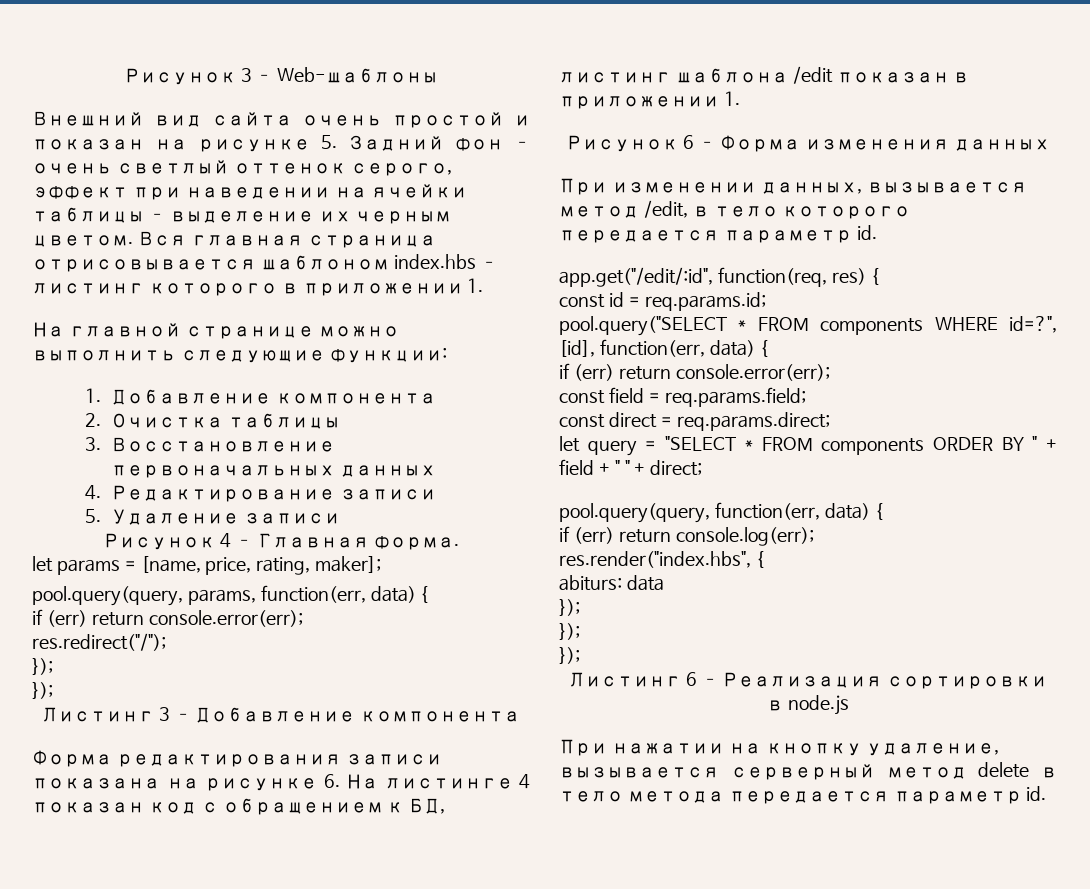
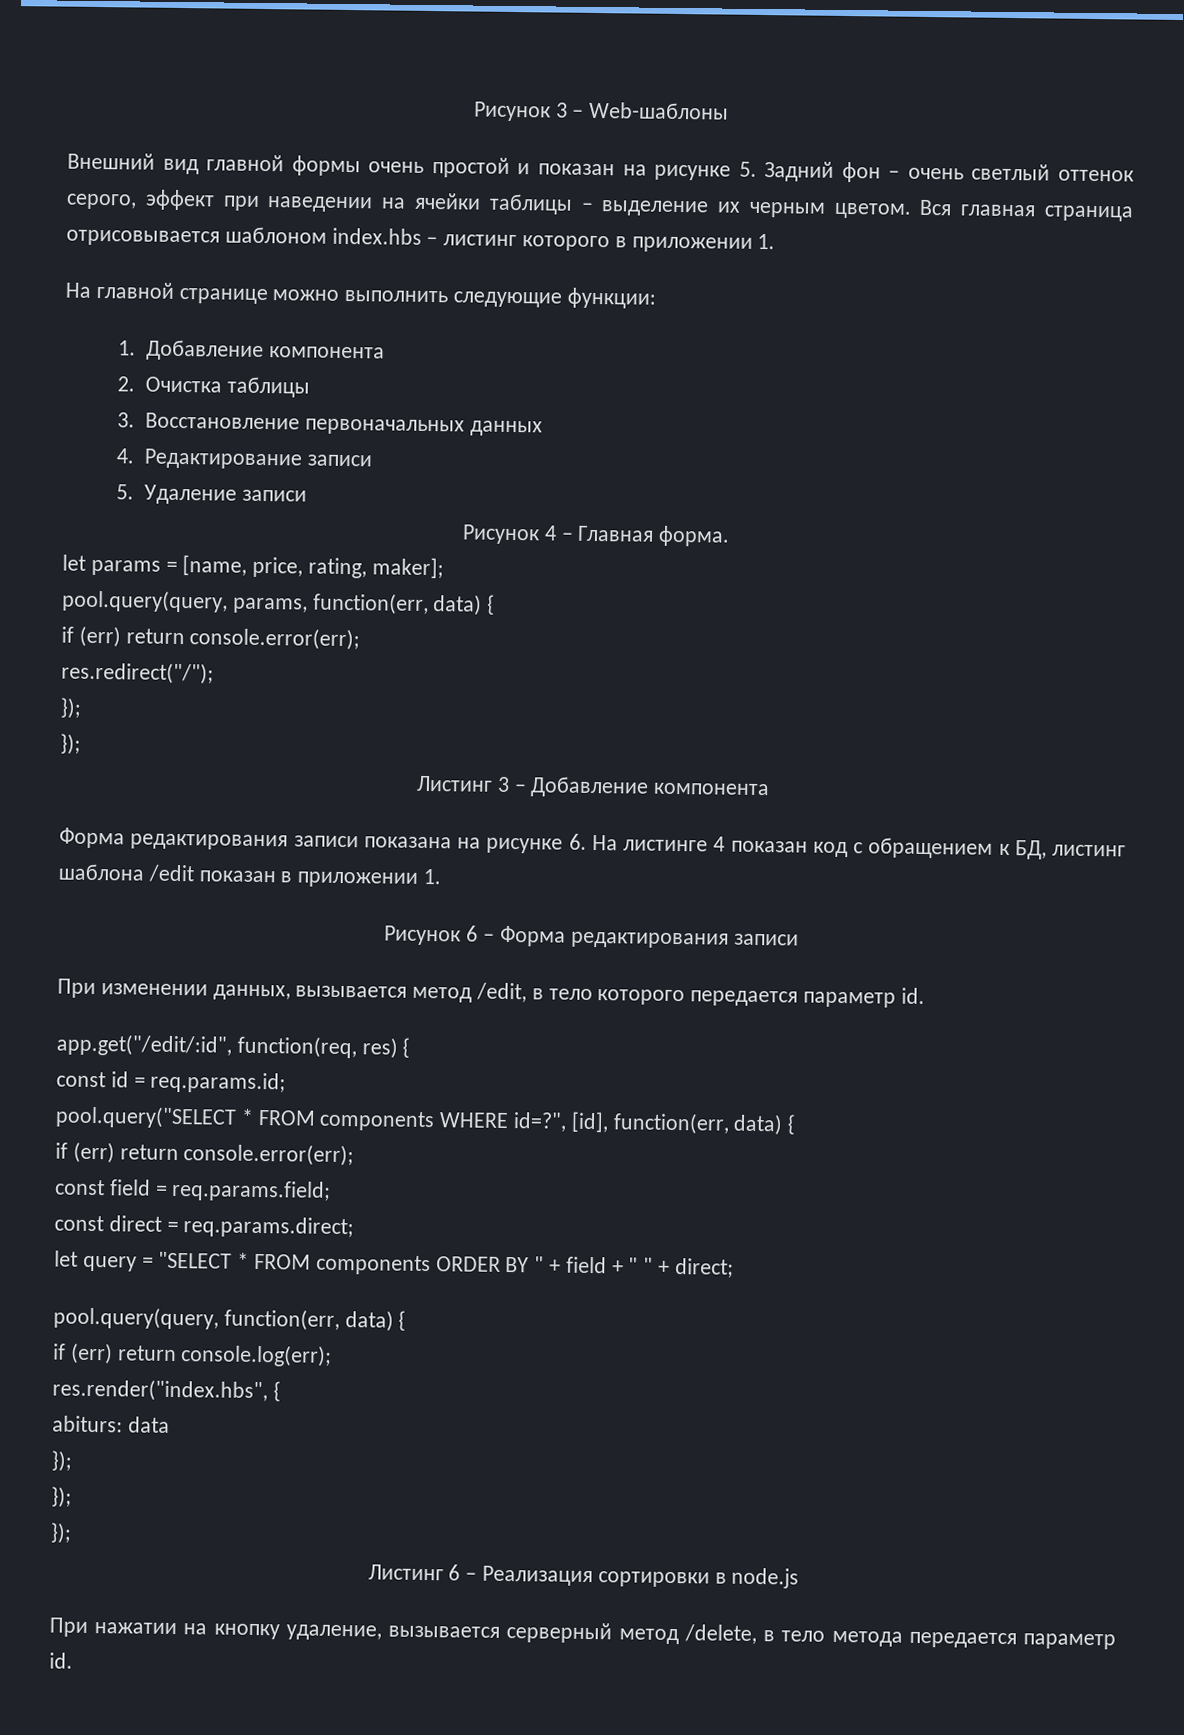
- Внешний вид сайта очень простой и показан на рисунке 5. Задний фон – очень светлый оттенок серого, эффект при наведении на ячейки таблицы – выделение их черным цветом.
+ Внешний вид главной формы очень простой и показан на рисунке 5. Задний фон – очень светлый оттенок серого, эффект при наведении на ячейки таблицы – выделение их черным цветом.
- Рисунок 6 – Форма изменения данных
+ Рисунок 6 – Форма редактирования записи
- При нажатии на кнопку удаление, вызывается серверный метод delete в тело метода передается параметр id.
+ При нажатии на кнопку удаление, вызывается серверный метод /delete, в тело метода передается параметр id.

